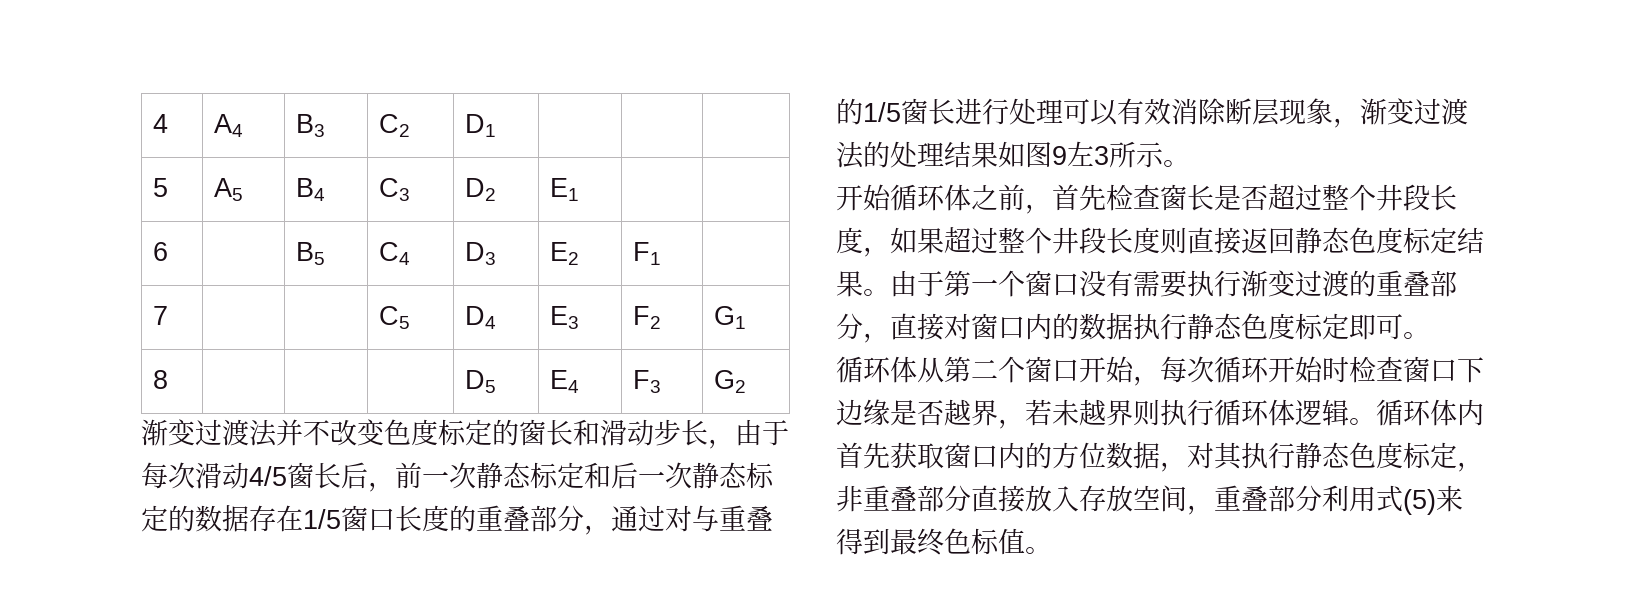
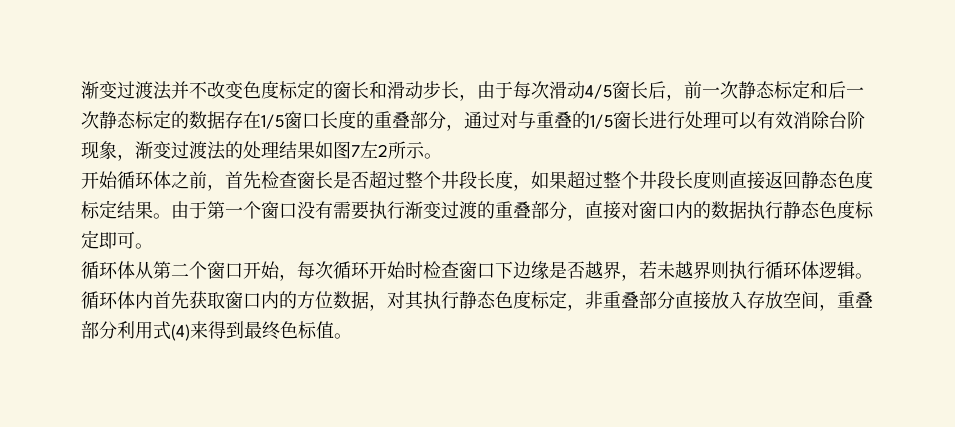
- 4 | A4 | B3 | C2 | D1 | | |
- 5 | A5 | B4 | C3 | D2 | E1 | |
- 6 | | B5 | C4 | D3 | E2 | F1 |
- 7 | | | C5 | D4 | E3 | F2 | G1
- 8 | | | | D5 | E4 | F3 | G2
- 渐变过渡法并不改变色度标定的窗长和滑动步长，由于每次滑动4/5窗长后，前一次静态标定和后一次静态标定的数据存在1/5窗口长度的重叠部分，通过对与重叠的1/5窗长进行处理可以有效消除断层现象，渐变过渡法的处理结果如图9左3所示。
+ 渐变过渡法并不改变色度标定的窗长和滑动步长，由于每次滑动4/5窗长后，前一次静态标定和后一次静态标定的数据存在1/5窗口长度的重叠部分，通过对与重叠的1/5窗长进行处理可以有效消除台阶现象，渐变过渡法的处理结果如图7左2所示。
- 循环体内首先获取窗口内的方位数据，对其执行静态色度标定，非重叠部分直接放入存放空间，重叠部分利用式(5)来得到最终色标值。
+ 循环体内首先获取窗口内的方位数据，对其执行静态色度标定，非重叠部分直接放入存放空间，重叠部分利用式(4)来得到最终色标值。

